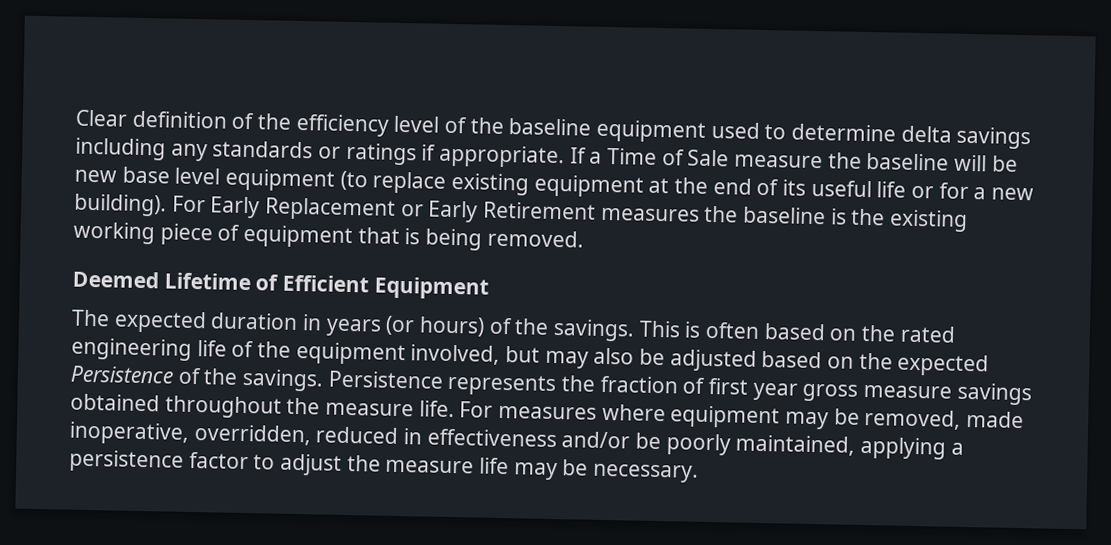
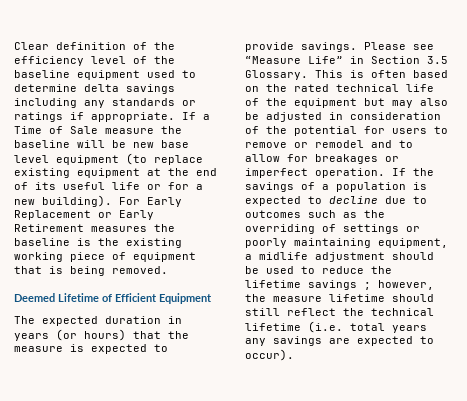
- The expected duration in years (or hours) of the savings.
+ The expected duration in years (or hours) that the measure is expected to provide savings. Please see “Measure Life” in Section 3.5 Glossary.
- This is often based on the rated engineering life of the equipment involved, but may also be adjusted based on the expected Persistence of the savings. Persistence represents the fraction of first year gross measure savings obtained throughout the measure life. For measures where equipment may be removed, made inoperative, overridden, reduced in effectiveness and/or be poorly maintained, applying a persistence factor to adjust the measure life may be necessary.
+ This is often based on the rated technical life of the equipment but may also be adjusted in consideration of the potential for users to remove or remodel and to allow for breakages or imperfect operation. If the savings of a population is expected to decline due to outcomes such as the overriding of settings or poorly maintaining equipment, a midlife adjustment should be used to reduce the lifetime savings ; however, the measure lifetime should still reflect the technical lifetime (i.e. total years any savings are expected to occur).

